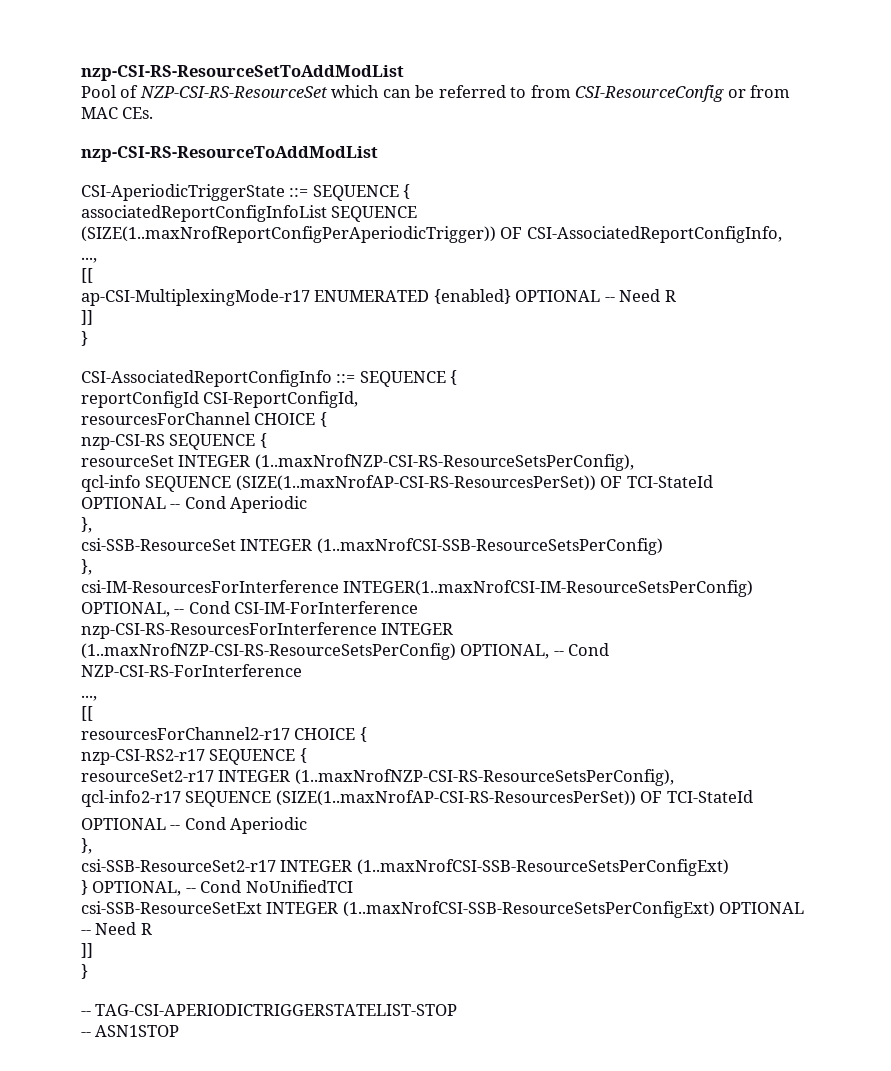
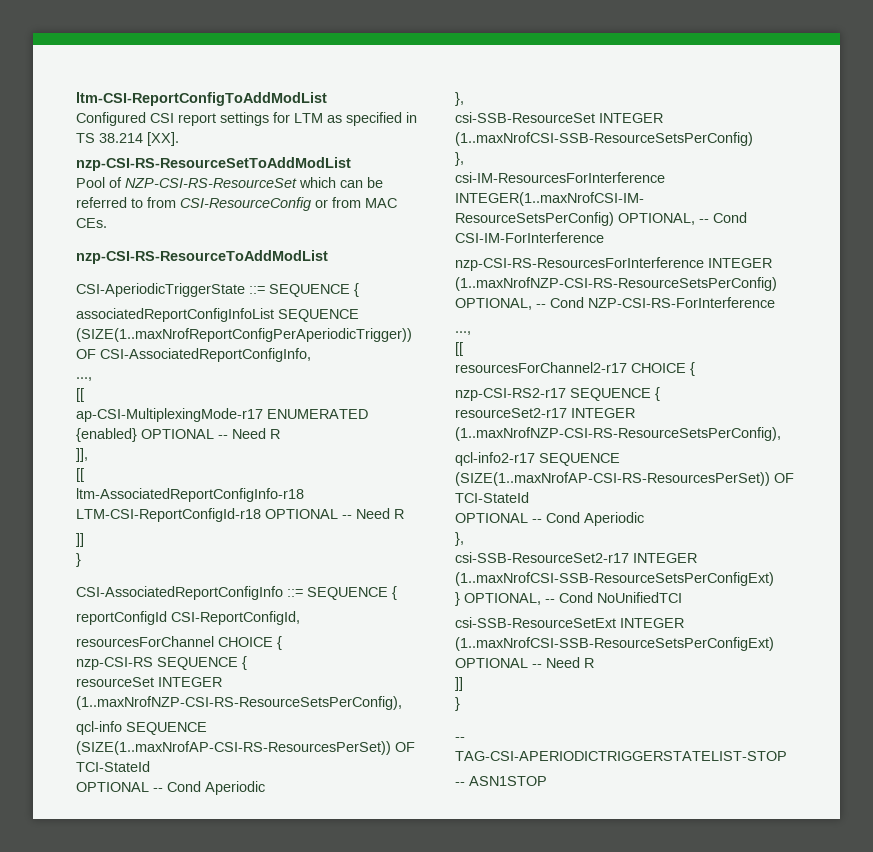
+ ltm-CSI-ReportConfigToAddModList
+ Configured CSI report settings for LTM as specified in TS 38.214 [XX].
+ ]],
+ [[
+ ltm-AssociatedReportConfigInfo-r18 LTM-CSI-ReportConfigId-r18 OPTIONAL -- Need R

